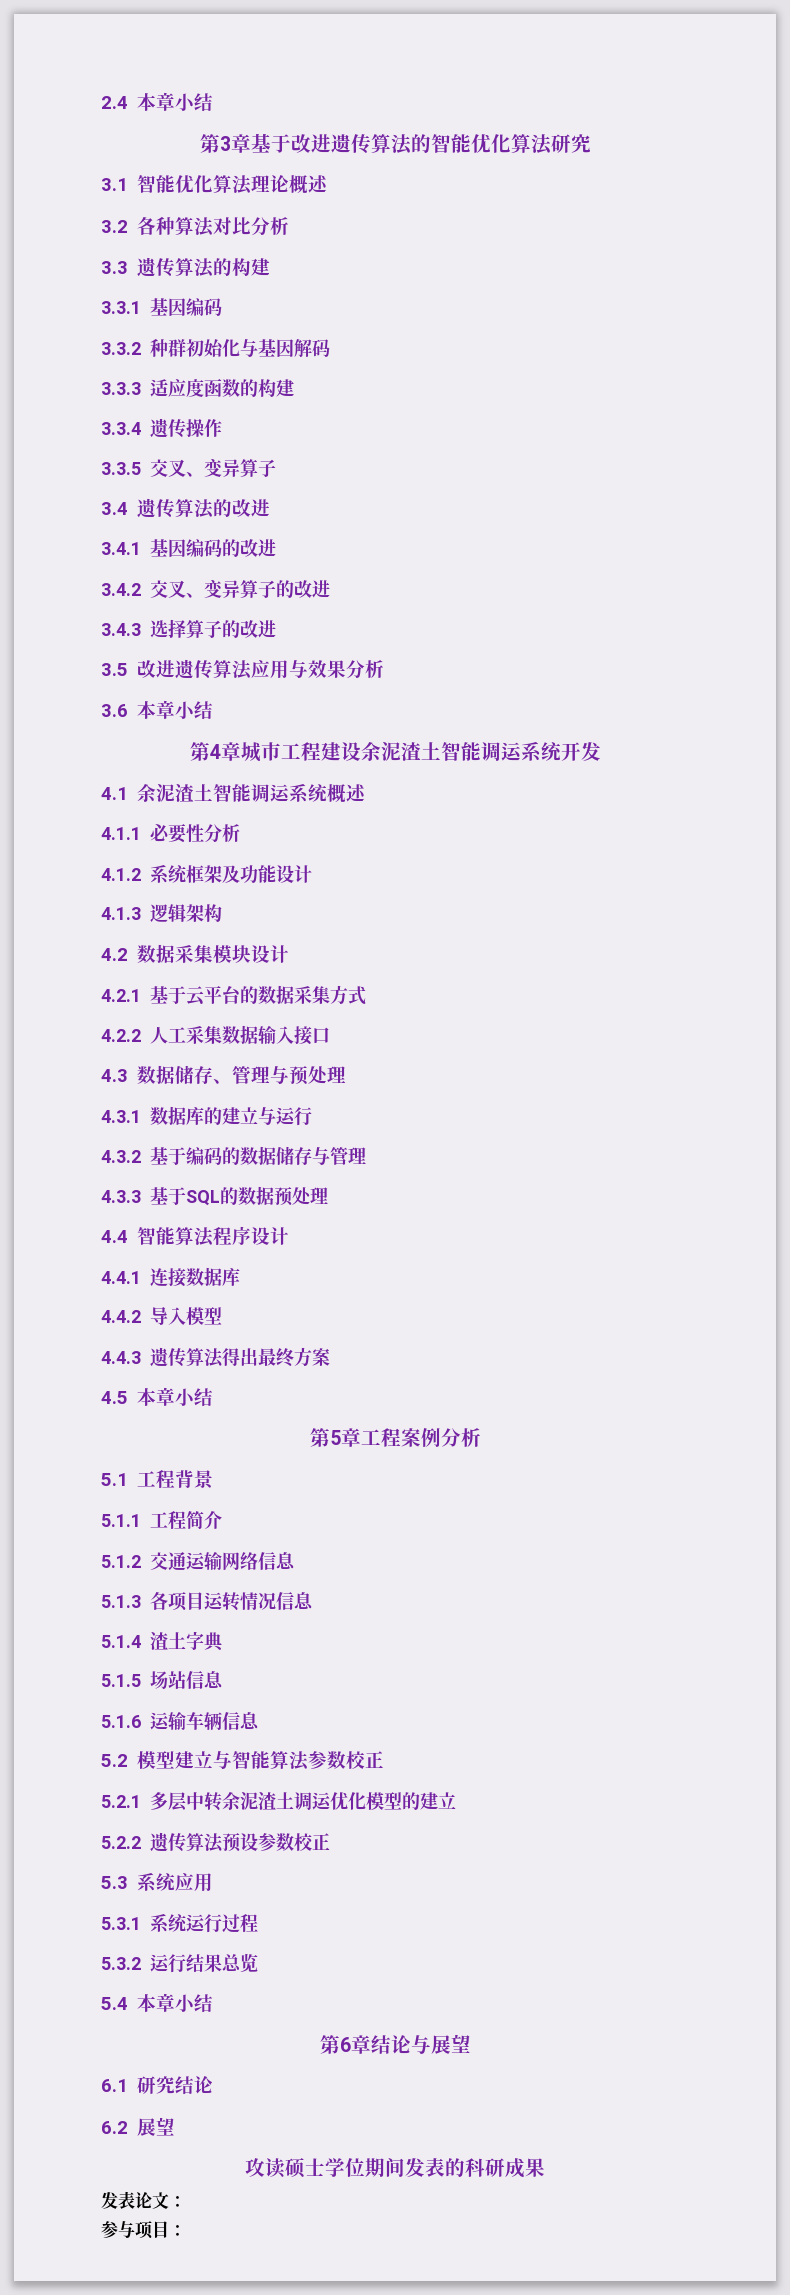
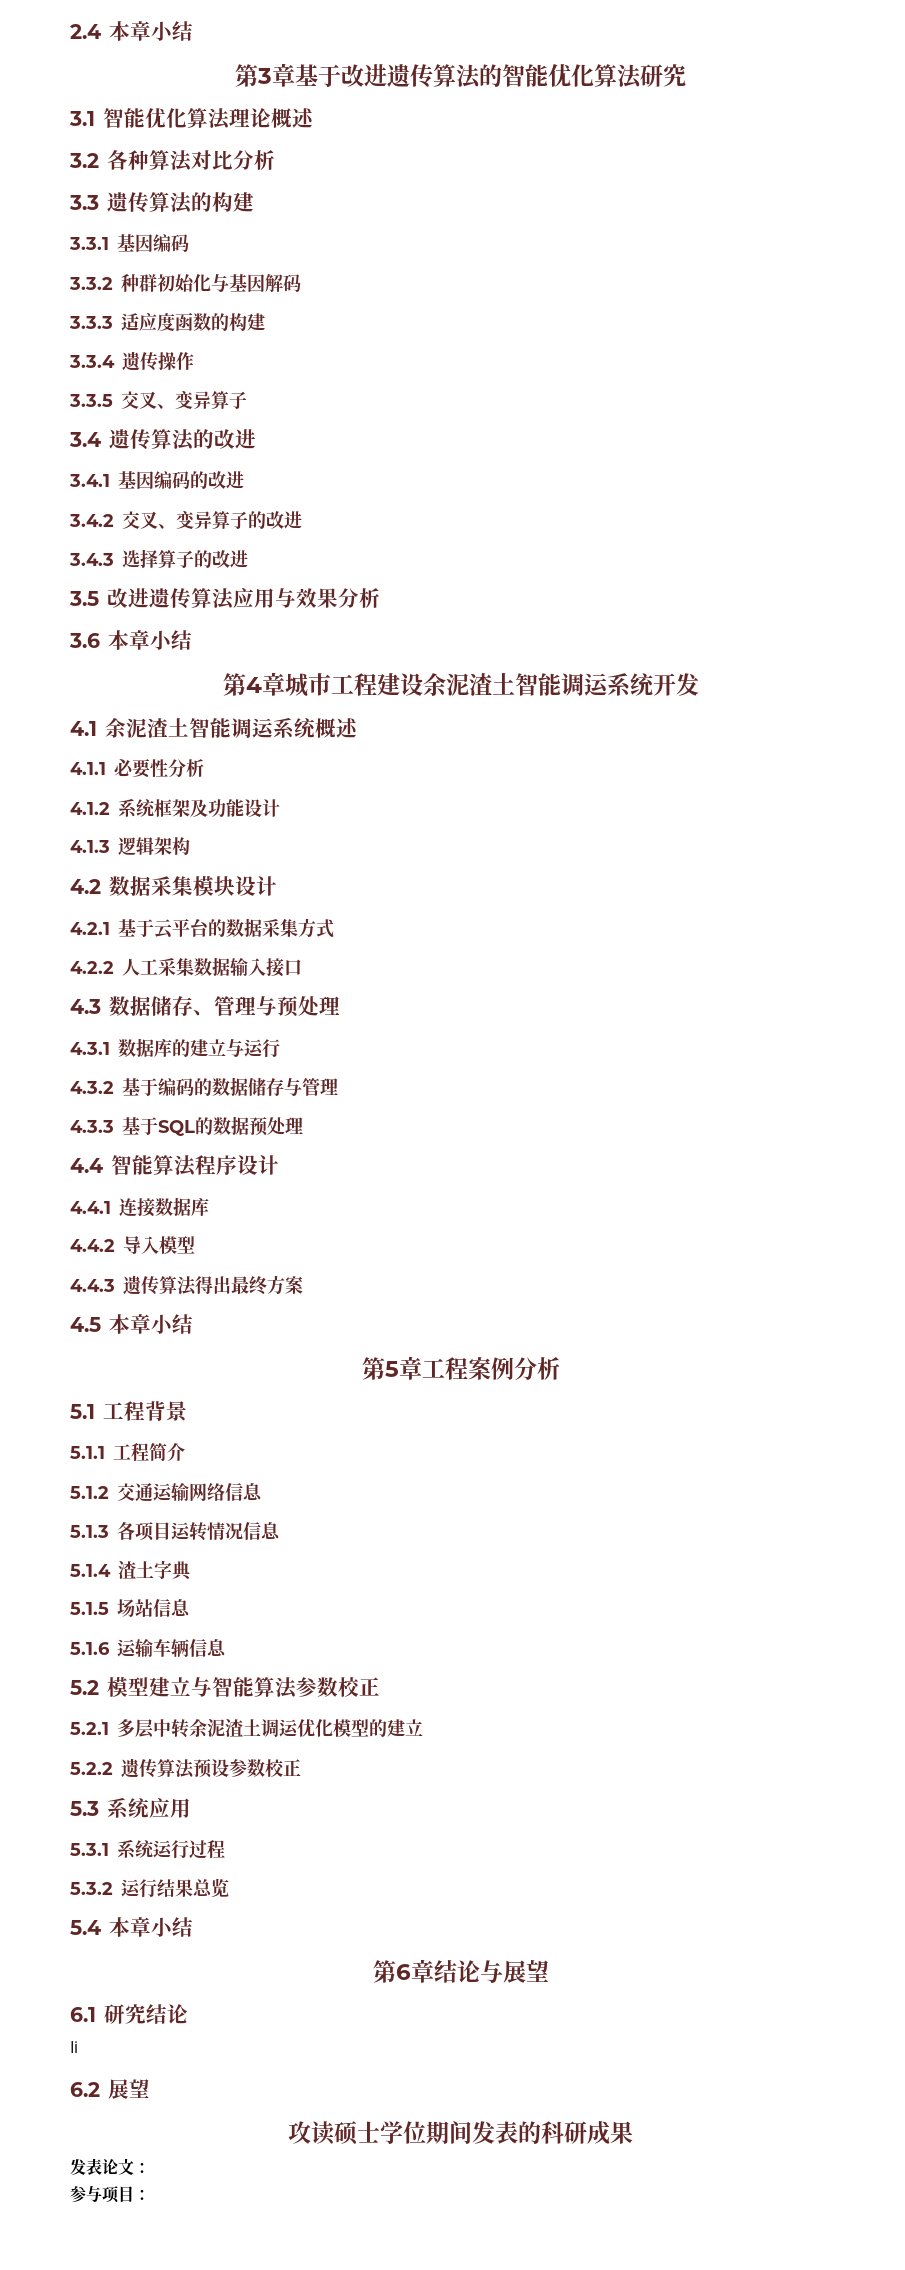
+ Ii

